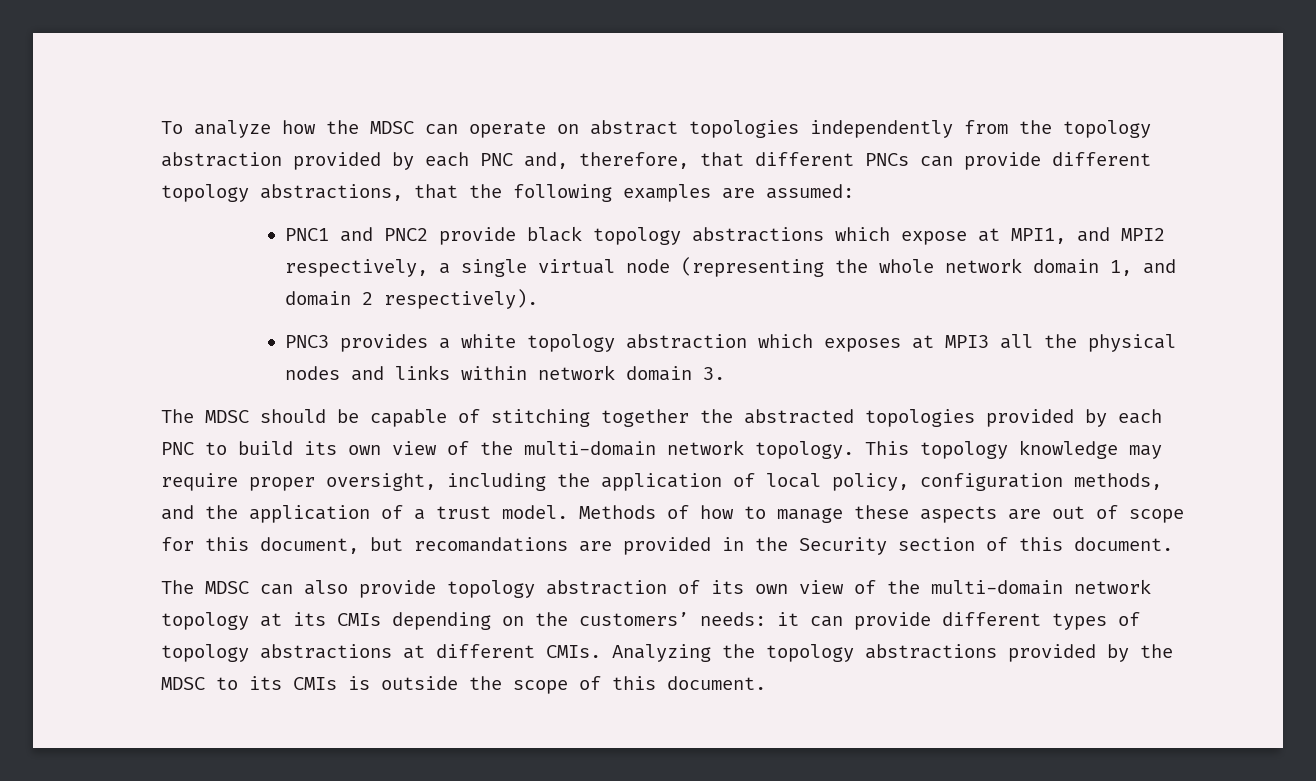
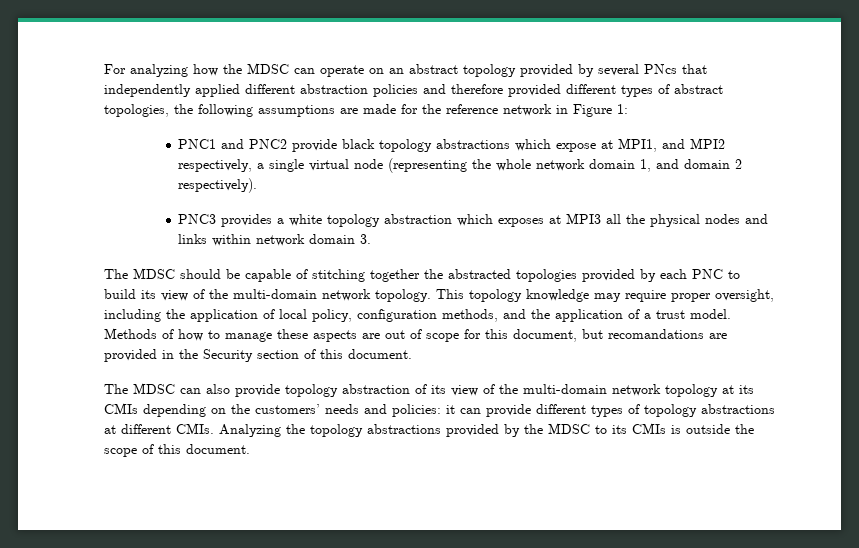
- To analyze how the MDSC can operate on abstract topologies independently from the topology abstraction provided by each PNC and, therefore, that different PNCs can provide different topology abstractions, that the following examples are assumed:
+ For analyzing how the MDSC can operate on an abstract topology provided by several PNcs that independently applied different abstraction policies and therefore provided different types of abstract topologies, the following assumptions are made for the reference network in Figure 1:
- The MDSC should be capable of stitching together the abstracted topologies provided by each PNC to build its own view of the multi-domain network topology.
+ The MDSC should be capable of stitching together the abstracted topologies provided by each PNC to build its view of the multi-domain network topology.
- The MDSC can also provide topology abstraction of its own view of the multi-domain network topology at its CMIs depending on the customers’ needs: it can provide different types of topology abstractions at different CMIs.
+ The MDSC can also provide topology abstraction of its view of the multi-domain network topology at its CMIs depending on the customers’ needs and policies: it can provide different types of topology abstractions at different CMIs.

